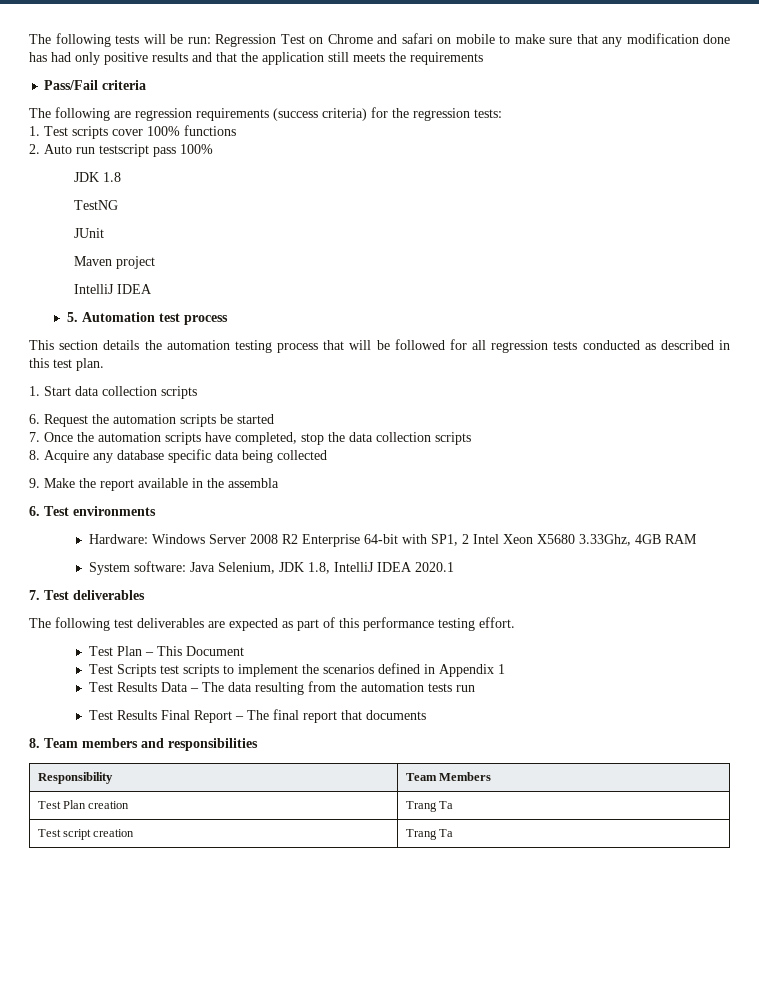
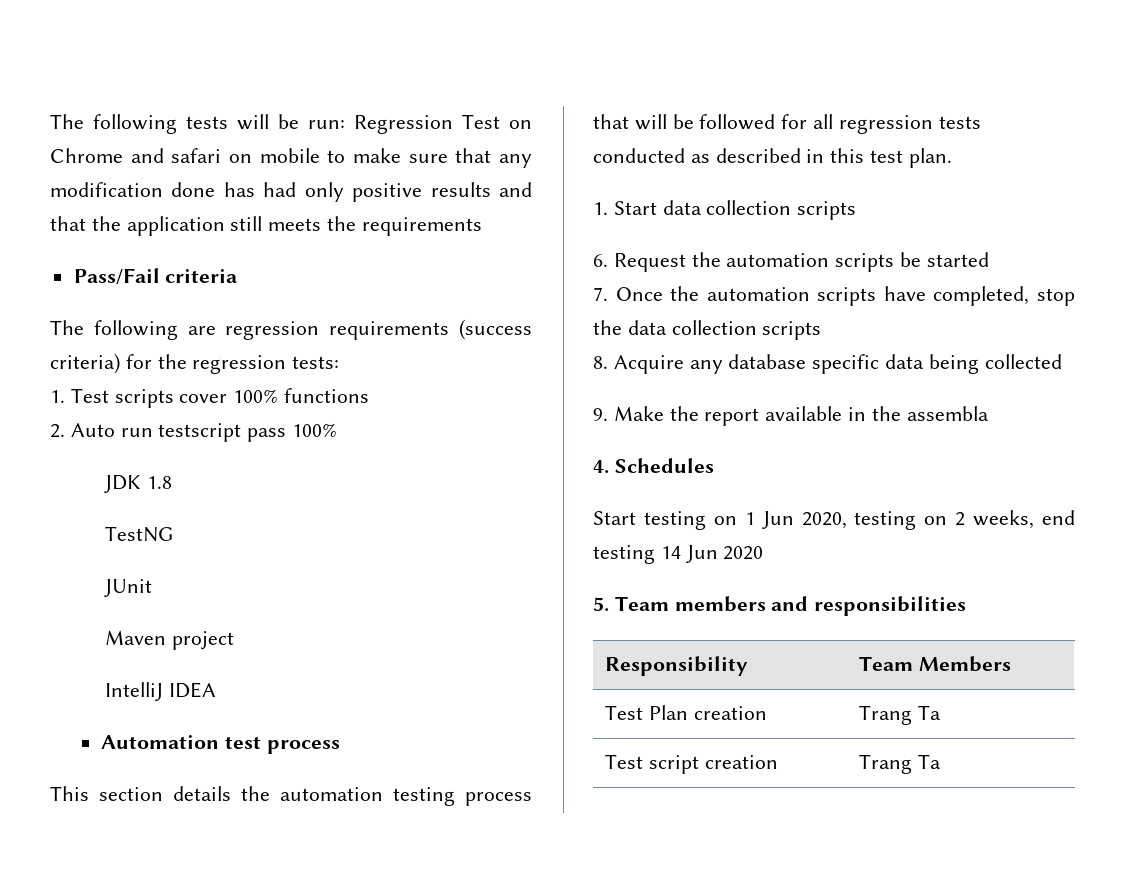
- 5. Automation test process
+ Automation test process
- 6. Test environments
- Hardware: Windows Server 2008 R2 Enterprise 64-bit with SP1, 2 Intel Xeon X5680 3.33Ghz, 4GB RAM
- System software: Java Selenium, JDK 1.8, IntelliJ IDEA 2020.1
- 7. Test deliverables
- The following test deliverables are expected as part of this performance testing effort.
- Test Plan – This Document
- Test Scripts test scripts to implement the scenarios defined in Appendix 1
- Test Results Data – The data resulting from the automation tests run
- Test Results Final Report – The final report that documents
- 8. Team members and responsibilities
+ 4. Schedules
+ Start testing on 1 Jun 2020, testing on 2 weeks, end testing 14 Jun 2020
+ 5. Team members and responsibilities

